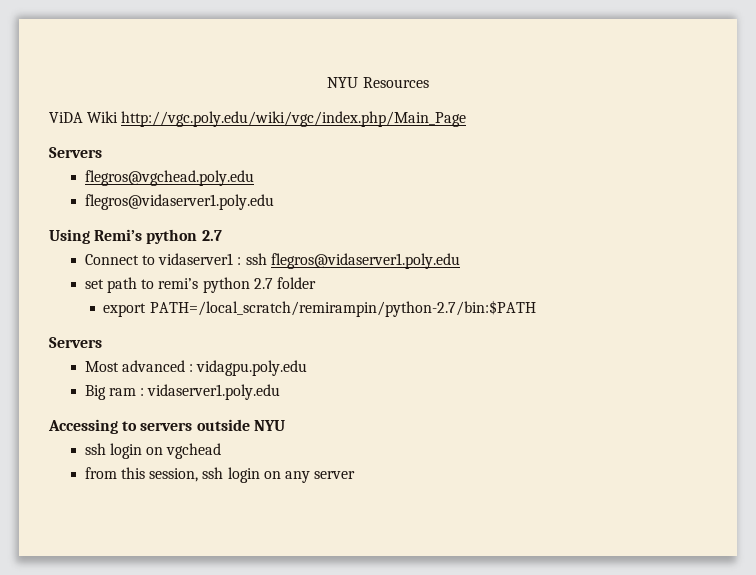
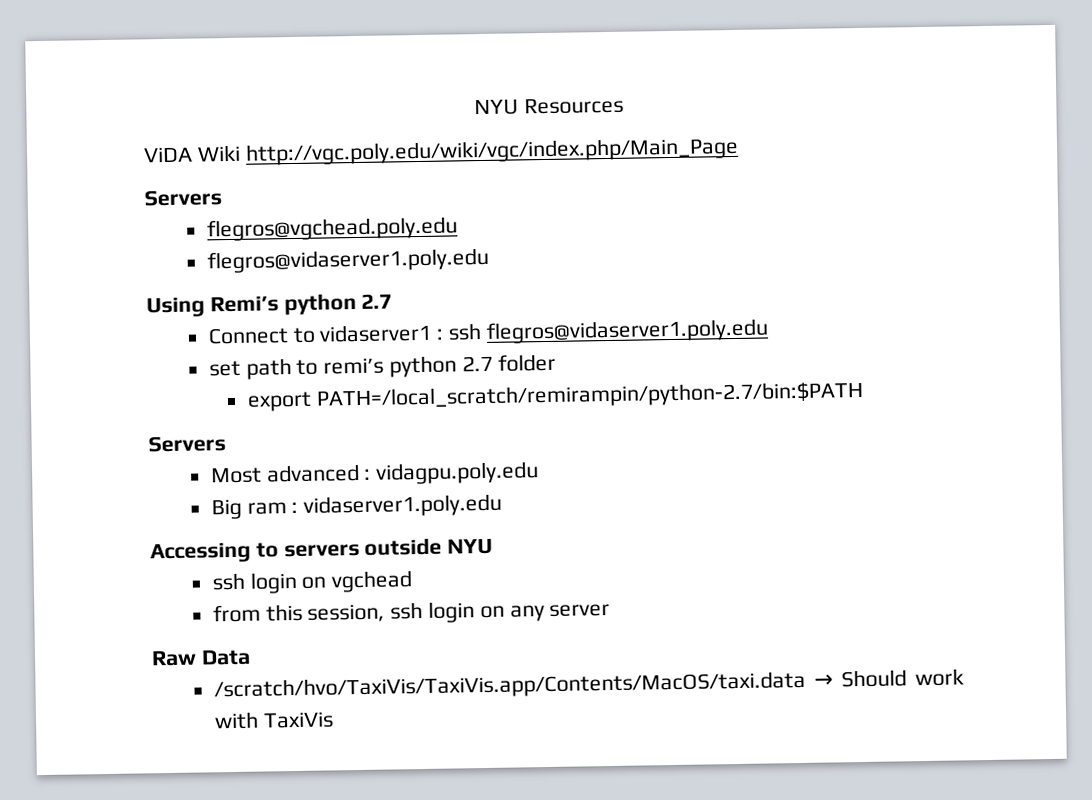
+ Raw Data
+ /scratch/hvo/TaxiVis/TaxiVis.app/Contents/MacOS/taxi.data → Should work with TaxiVis

